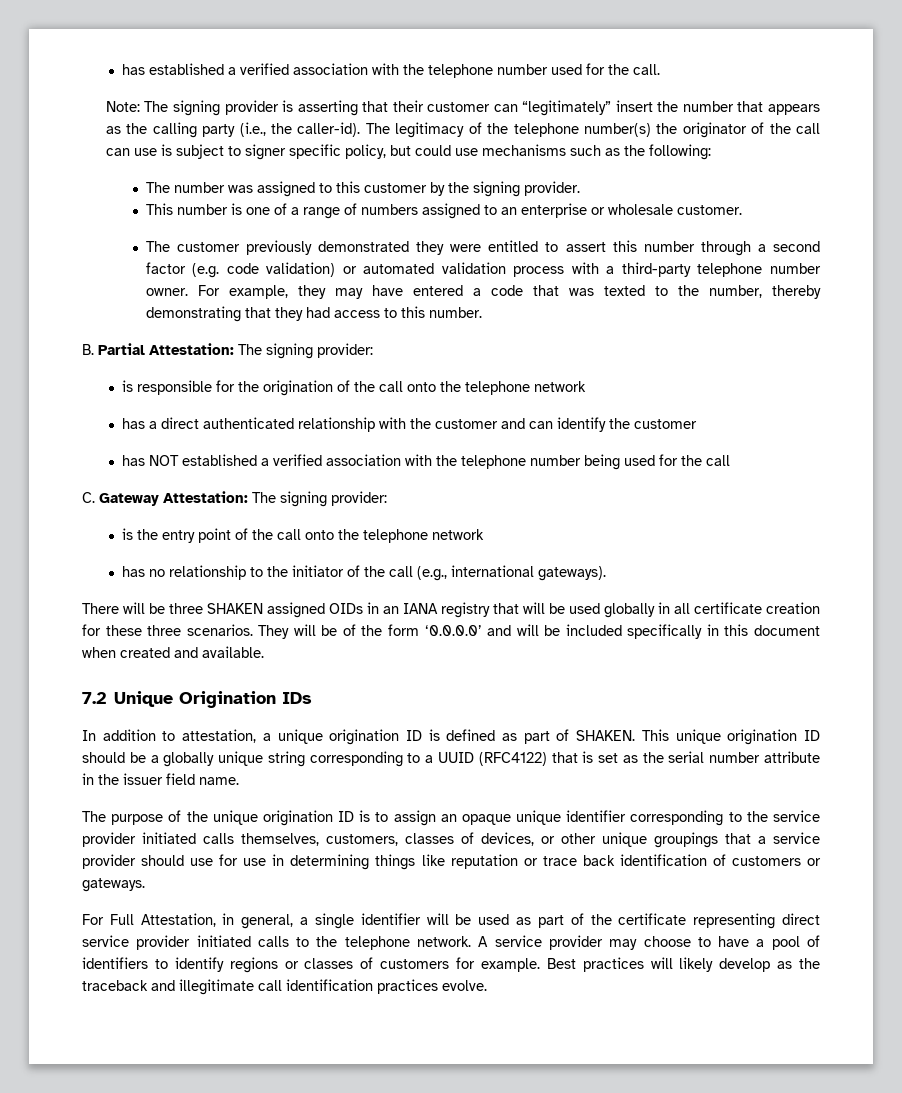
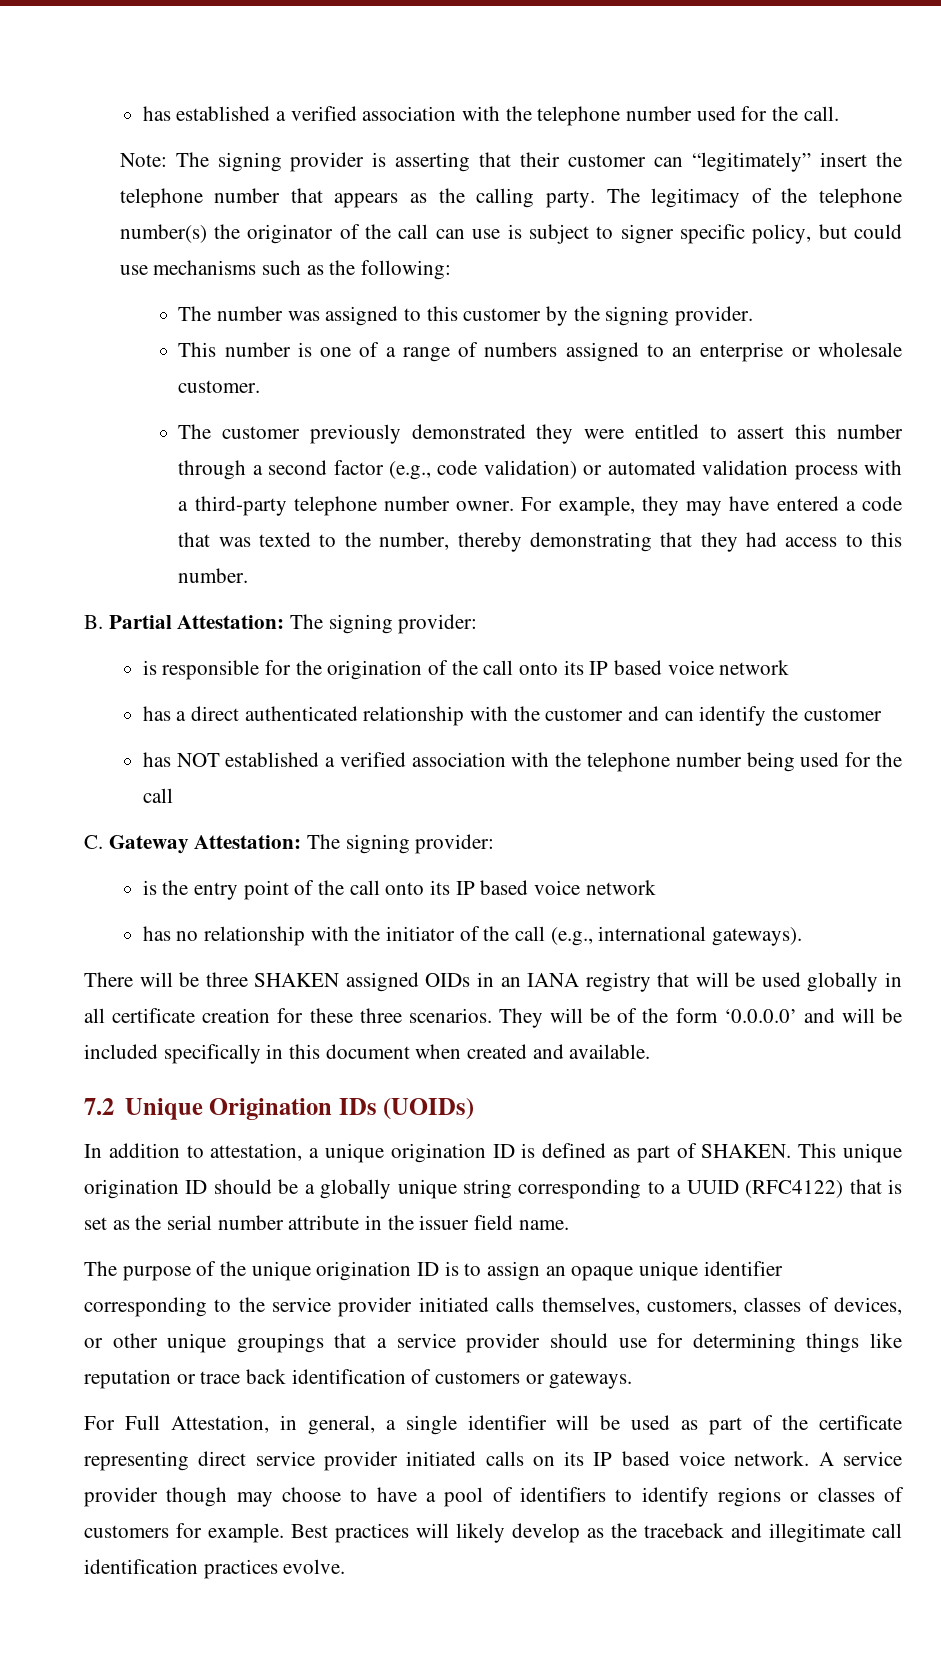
- Note: The signing provider is asserting that their customer can “legitimately” insert the number that appears as the calling party (i.e., the caller-id).
+ Note: The signing provider is asserting that their customer can “legitimately” insert the telephone number that appears as the calling party.
- The customer previously demonstrated they were entitled to assert this number through a second factor (e.g. code validation) or automated validation process with a third-party telephone number owner.
+ The customer previously demonstrated they were entitled to assert this number through a second factor (e.g., code validation) or automated validation process with a third-party telephone number owner.
- is responsible for the origination of the call onto the telephone network
+ is responsible for the origination of the call onto its IP based voice network
- is the entry point of the call onto the telephone network
+ is the entry point of the call onto its IP based voice network
- has no relationship to the initiator of the call (e.g., international gateways).
+ has no relationship with the initiator of the call (e.g., international gateways).
- 7.2 Unique Origination IDs
+ 7.2 Unique Origination IDs (UOIDs)
- The purpose of the unique origination ID is to assign an opaque unique identifier corresponding to the service provider initiated calls themselves, customers, classes of devices, or other unique groupings that a service provider should use for use in determining things like reputation or trace back identification of customers or gateways.
+ The purpose of the unique origination ID is to assign an opaque unique identifier corresponding to the service provider initiated calls themselves, customers, classes of devices, or other unique groupings that a service provider should use for determining things like reputation or trace back identification of customers or gateways.
- For Full Attestation, in general, a single identifier will be used as part of the certificate representing direct service provider initiated calls to the telephone network.
+ For Full Attestation, in general, a single identifier will be used as part of the certificate representing direct service provider initiated calls on its IP based voice network.
- A service provider may choose to have a pool of identifiers to identify regions or classes of customers for example.
+ A service provider though may choose to have a pool of identifiers to identify regions or classes of customers for example.

